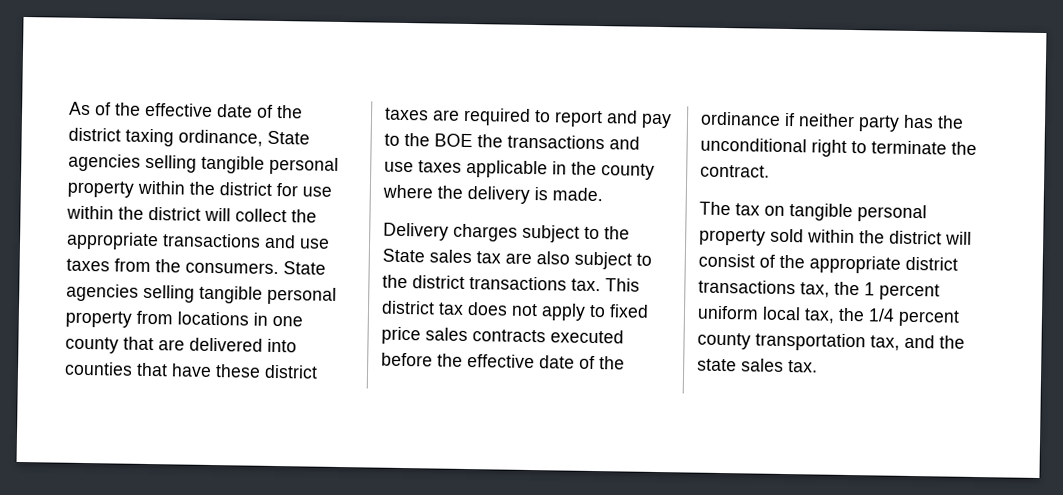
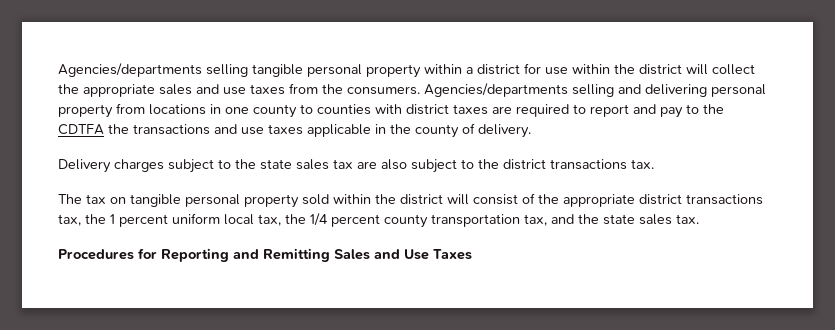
- As of the effective date of the district taxing ordinance, State agencies selling tangible personal property within the district for use within the district will collect the appropriate transactions and use taxes from the consumers.
+ Agencies/departments selling tangible personal property within a district for use within the district will collect the appropriate sales and use taxes from the consumers.
- State agencies selling tangible personal property from locations in one county that are delivered into counties that have these district taxes are required to report and pay to the BOE the transactions and use taxes applicable in the county where the delivery is made.
+ Agencies/departments selling and delivering personal property from locations in one county to counties with district taxes are required to report and pay to the CDTFA the transactions and use taxes applicable in the county of delivery.
- Delivery charges subject to the State sales tax are also subject to the district transactions tax. This district tax does not apply to fixed price sales contracts executed before the effective date of the ordinance if neither party has the unconditional right to terminate the contract.
+ Delivery charges subject to the state sales tax are also subject to the district transactions tax.
+ Procedures for Reporting and Remitting Sales and Use Taxes

